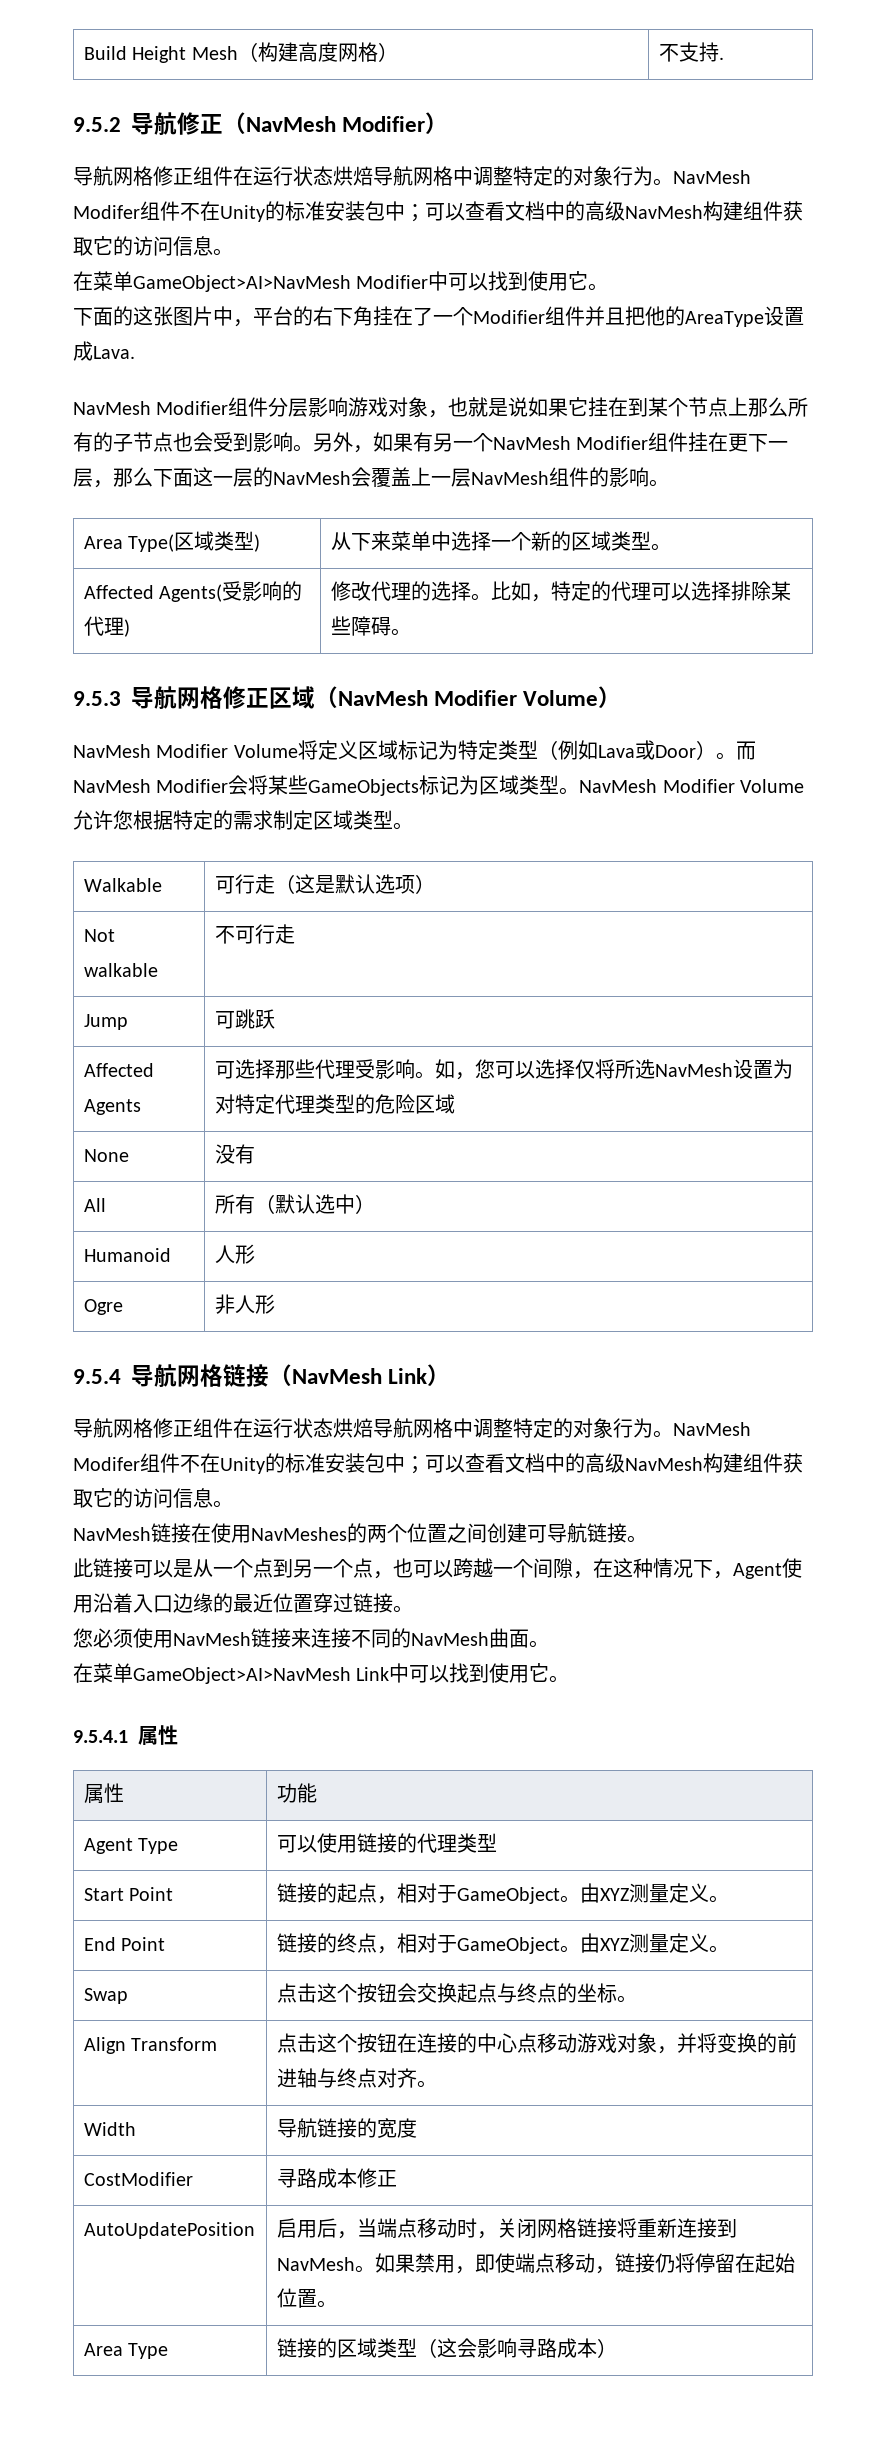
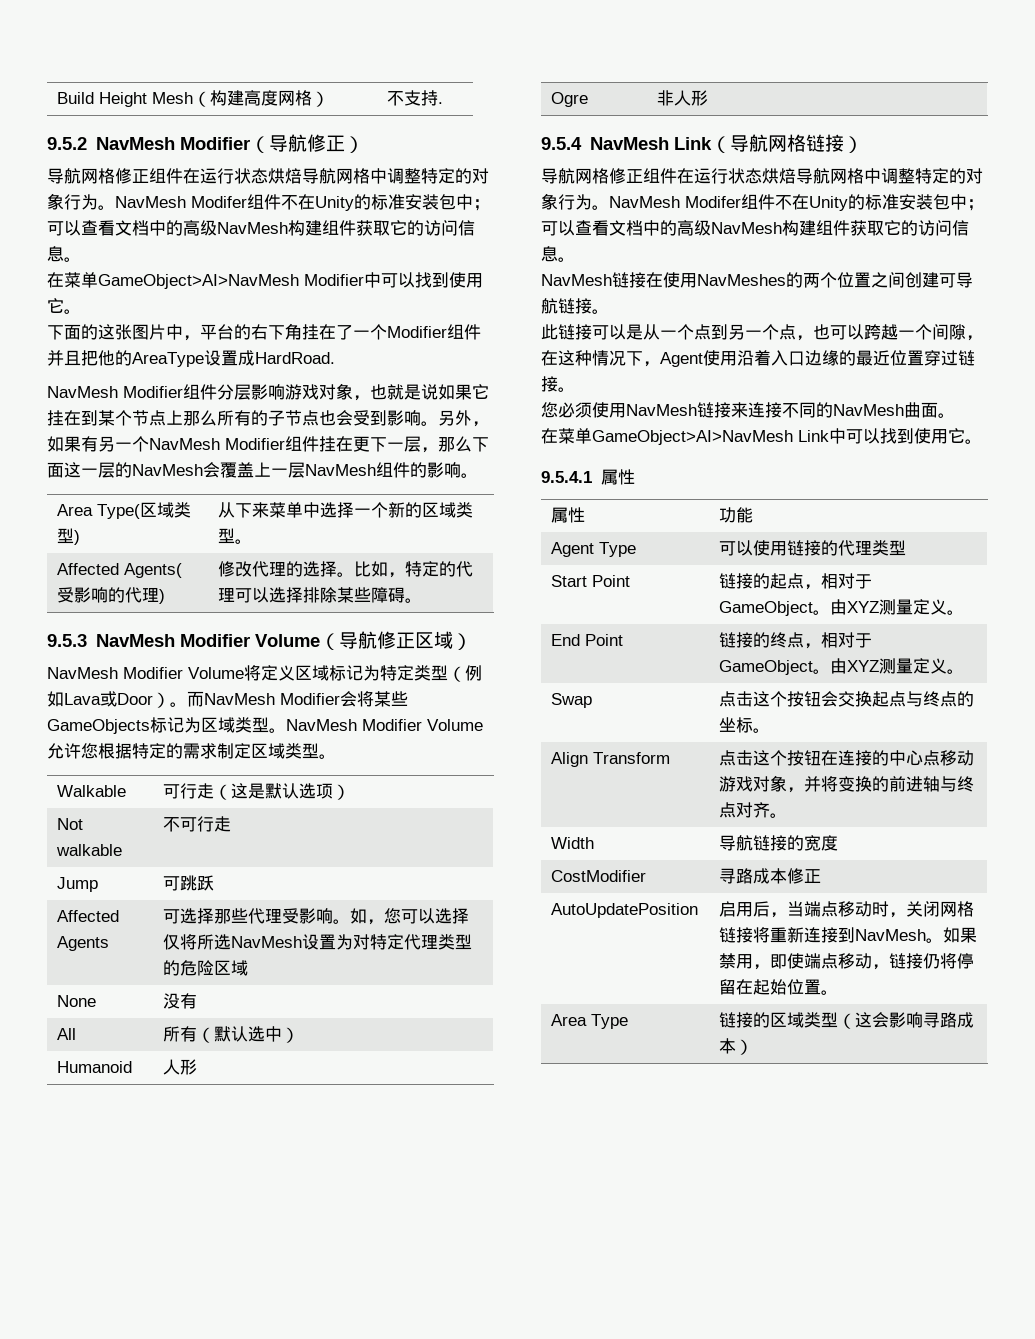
- 9.5.2导航修正（NavMesh Modifier）
+ 9.5.2 NavMesh Modifier（导航修正）
- 下面的这张图片中，平台的右下角挂在了一个Modifier组件并且把他的AreaType设置成Lava.
+ 下面的这张图片中，平台的右下角挂在了一个Modifier组件并且把他的AreaType设置成HardRoad.
- 9.5.3导航网格修正区域（NavMesh Modifier Volume）
+ 9.5.3 NavMesh Modifier Volume（导航修正区域）
- 9.5.4导航网格链接（NavMesh Link）
+ 9.5.4 NavMesh Link（导航网格链接）

